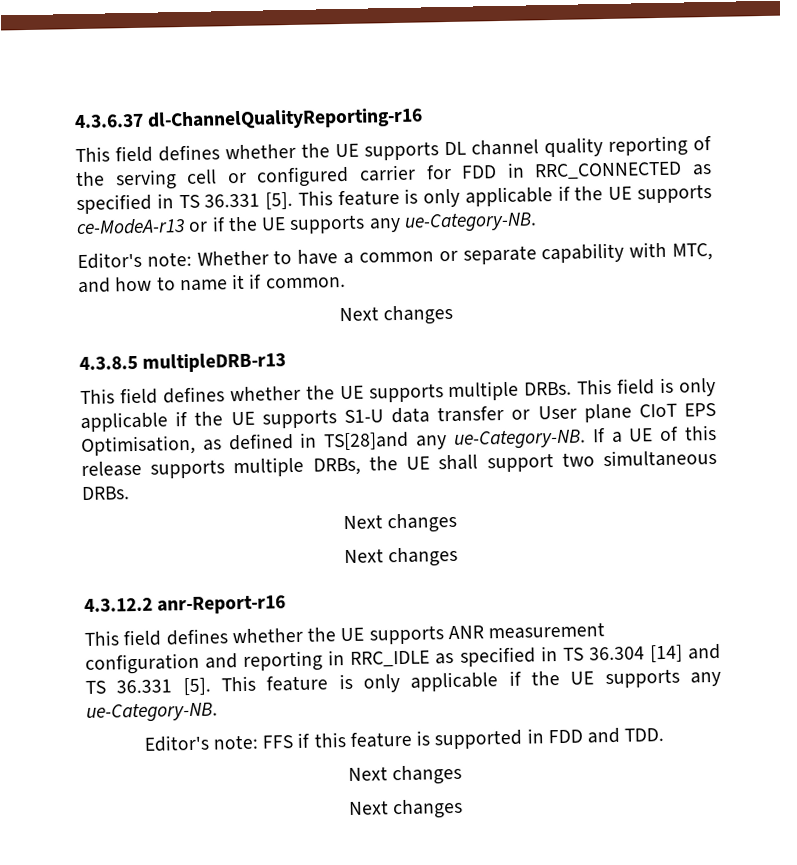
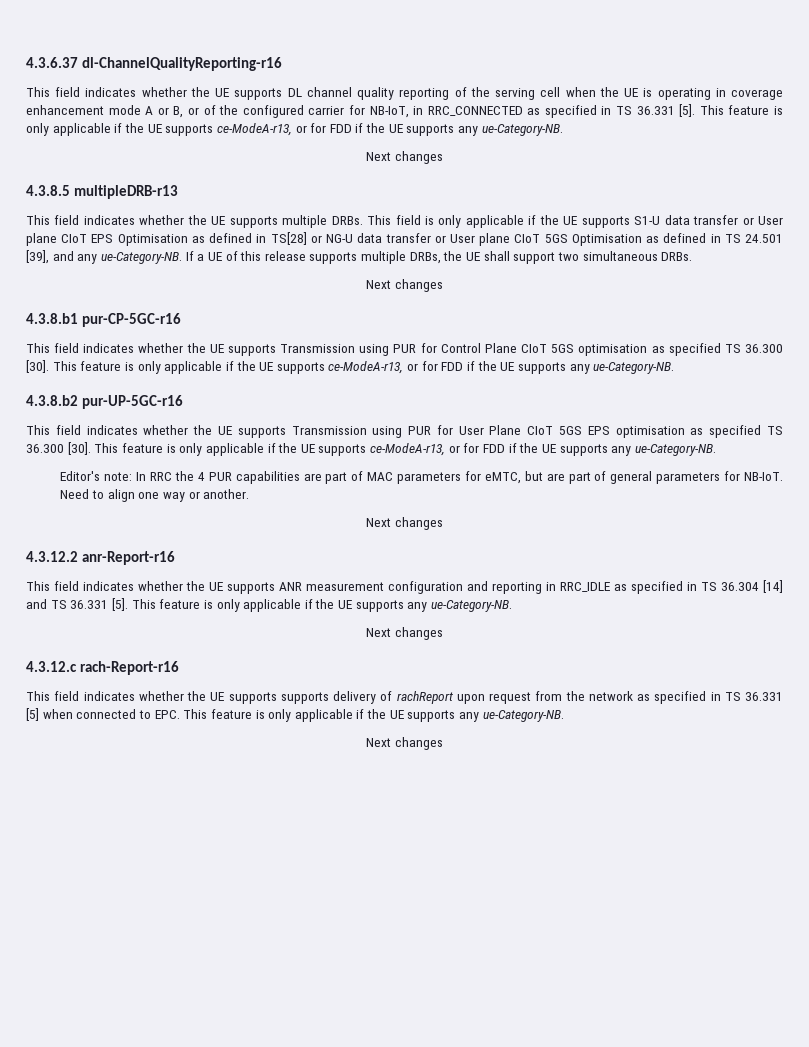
- This field defines whether the UE supports DL channel quality reporting of the serving cell or configured carrier for FDD in RRC_CONNECTED as specified in TS 36.331 [5]. This feature is only applicable if the UE supports ce-ModeA-r13 or if the UE supports any ue-Category-NB.
- Editor's note: Whether to have a common or separate capability with MTC, and how to name it if common.
+ This field indicates whether the UE supports DL channel quality reporting of the serving cell when the UE is operating in coverage enhancement mode A or B, or of the configured carrier for NB-IoT, in RRC_CONNECTED as specified in TS 36.331 [5]. This feature is only applicable if the UE supports ce-ModeA-r13, or for FDD if the UE supports any ue-Category-NB.
- This field defines whether the UE supports multiple DRBs.
+ This field indicates whether the UE supports multiple DRBs.
- This field is only applicable if the UE supports S1-U data transfer or User plane CIoT EPS Optimisation, as defined in TS[28]and any ue-Category-NB.
+ This field is only applicable if the UE supports S1-U data transfer or User plane CIoT EPS Optimisation as defined in TS[28] or NG-U data transfer or User plane CIoT 5GS Optimisation as defined in TS 24.501 [39], and any ue-Category-NB.
+ 4.3.8.b1 pur-CP-5GC-r16
+ This field indicates whether the UE supports Transmission using PUR for Control Plane CIoT 5GS optimisation as specified TS 36.300 [30]. This feature is only applicable if the UE supports ce-ModeA-r13, or for FDD if the UE supports any ue-Category-NB.
+ 4.3.8.b2 pur-UP-5GC-r16
+ This field indicates whether the UE supports Transmission using PUR for User Plane CIoT 5GS EPS optimisation as specified TS 36.300 [30]. This feature is only applicable if the UE supports ce-ModeA-r13, or for FDD if the UE supports any ue-Category-NB.
+ Editor's note: In RRC the 4 PUR capabilities are part of MAC parameters for eMTC, but are part of general parameters for NB-IoT. Need to align one way or another.
- This field defines whether the UE supports ANR measurement configuration and reporting in RRC_IDLE as specified in TS 36.304 [14] and TS 36.331 [5]. This feature is only applicable if the UE supports any ue-Category-NB.
- Editor's note: FFS if this feature is supported in FDD and TDD.
+ This field indicates whether the UE supports ANR measurement configuration and reporting in RRC_IDLE as specified in TS 36.304 [14] and TS 36.331 [5]. This feature is only applicable if the UE supports any ue-Category-NB.
  Next changes
+ 4.3.12.c rach-Report-r16
+ This field indicates whether the UE supports supports delivery of rachReport upon request from the network as specified in TS 36.331 [5] when connected to EPC. This feature is only applicable if the UE supports any ue-Category-NB.

